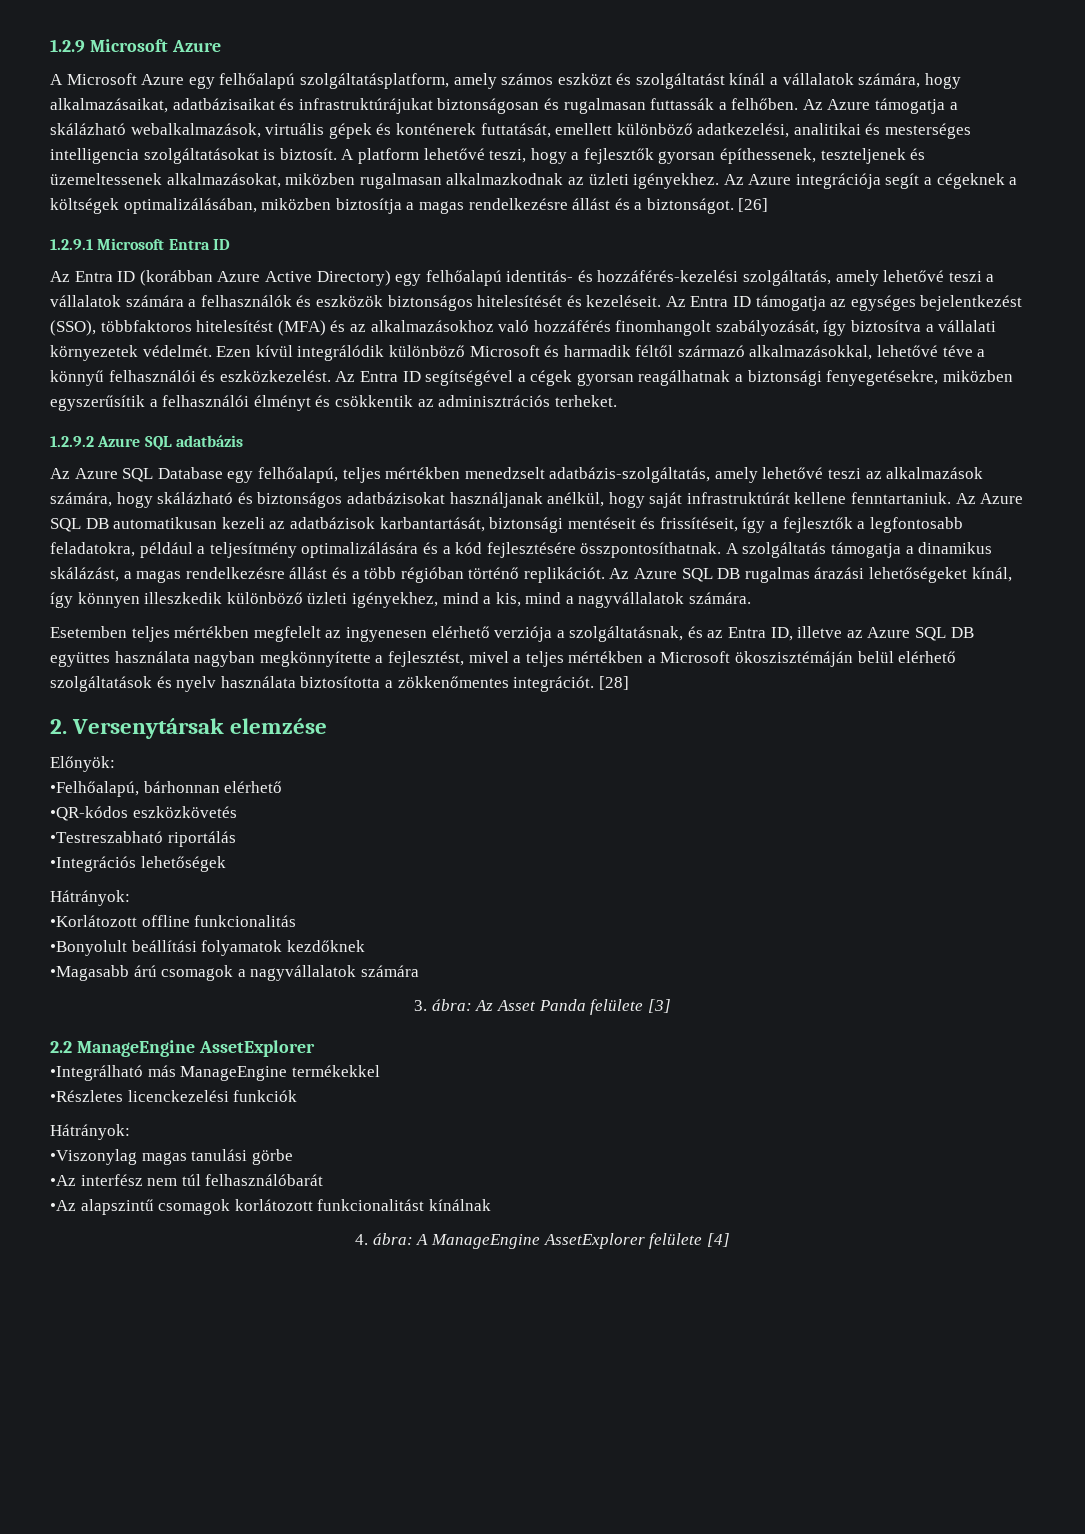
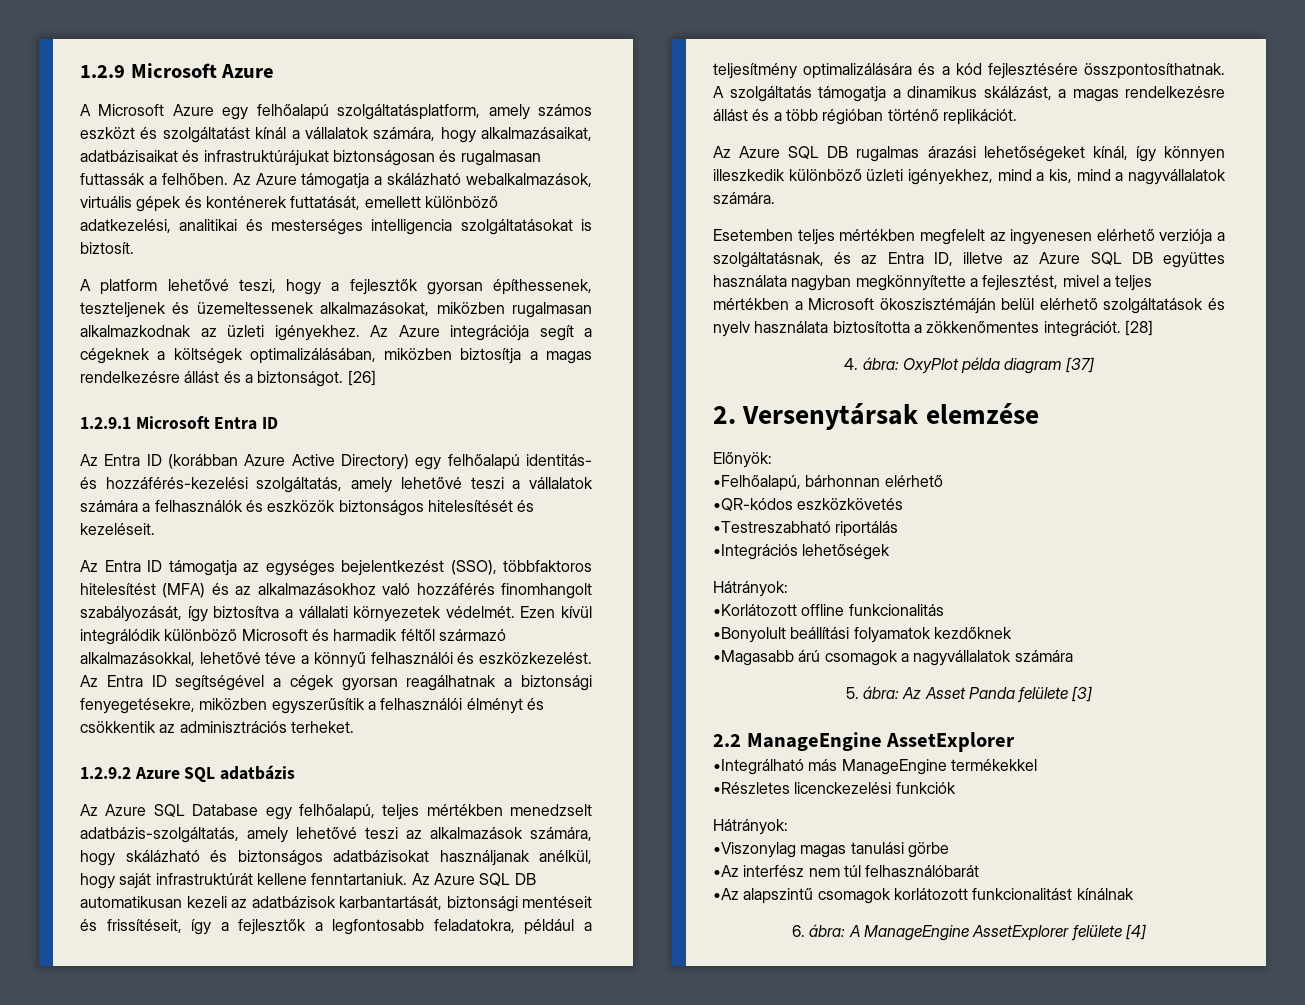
- Az Azure támogatja a skálázható webalkalmazások, virtuális gépek és konténerek futtatását, emellett különböző adatkezelési, analitikai és mesterséges intelligencia szolgáltatásokat is biztosít. A platform lehetővé teszi, hogy a fejlesztők gyorsan építhessenek, teszteljenek és üzemeltessenek alkalmazásokat, miközben rugalmasan alkalmazkodnak az üzleti igényekhez.
+ Az Azure támogatja a skálázható webalkalmazások, virtuális gépek és konténerek futtatását, emellett különböző adatkezelési, analitikai és mesterséges intelligencia szolgáltatásokat is biztosít.
+ A platform lehetővé teszi, hogy a fejlesztők gyorsan építhessenek, teszteljenek és üzemeltessenek alkalmazásokat, miközben rugalmasan alkalmazkodnak az üzleti igényekhez.
- Az Entra ID (korábban Azure Active Directory) egy felhőalapú identitás- és hozzáférés-kezelési szolgáltatás, amely lehetővé teszi a vállalatok számára a felhasználók és eszközök biztonságos hitelesítését és kezeléseit. Az Entra ID támogatja az egységes bejelentkezést (SSO), többfaktoros hitelesítést (MFA) és az alkalmazásokhoz való hozzáférés finomhangolt szabályozását, így biztosítva a vállalati környezetek védelmét.
+ Az Entra ID (korábban Azure Active Directory) egy felhőalapú identitás- és hozzáférés-kezelési szolgáltatás, amely lehetővé teszi a vállalatok számára a felhasználók és eszközök biztonságos hitelesítését és kezeléseit.
+ Az Entra ID támogatja az egységes bejelentkezést (SSO), többfaktoros hitelesítést (MFA) és az alkalmazásokhoz való hozzáférés finomhangolt szabályozását, így biztosítva a vállalati környezetek védelmét.
- A szolgáltatás támogatja a dinamikus skálázást, a magas rendelkezésre állást és a több régióban történő replikációt. Az Azure SQL DB rugalmas árazási lehetőségeket kínál, így könnyen illeszkedik különböző üzleti igényekhez, mind a kis, mind a nagyvállalatok számára.
+ A szolgáltatás támogatja a dinamikus skálázást, a magas rendelkezésre állást és a több régióban történő replikációt.
+ Az Azure SQL DB rugalmas árazási lehetőségeket kínál, így könnyen illeszkedik különböző üzleti igényekhez, mind a kis, mind a nagyvállalatok számára.
+ 4. ábra: OxyPlot példa diagram [37]
- 3. ábra: Az Asset Panda felülete [3]
+ 5. ábra: Az Asset Panda felülete [3]
- 4. ábra: A ManageEngine AssetExplorer felülete [4]
+ 6. ábra: A ManageEngine AssetExplorer felülete [4]

